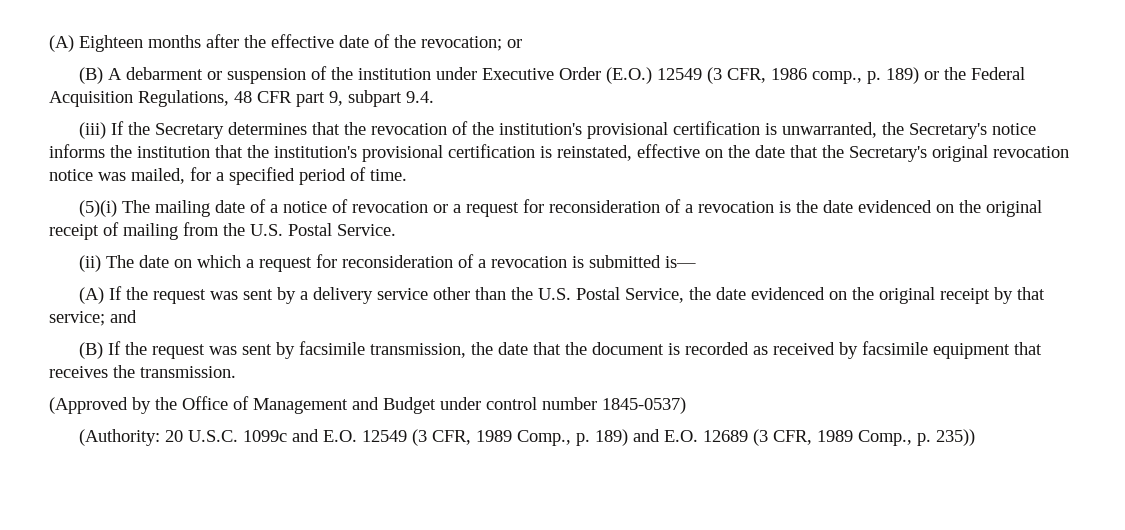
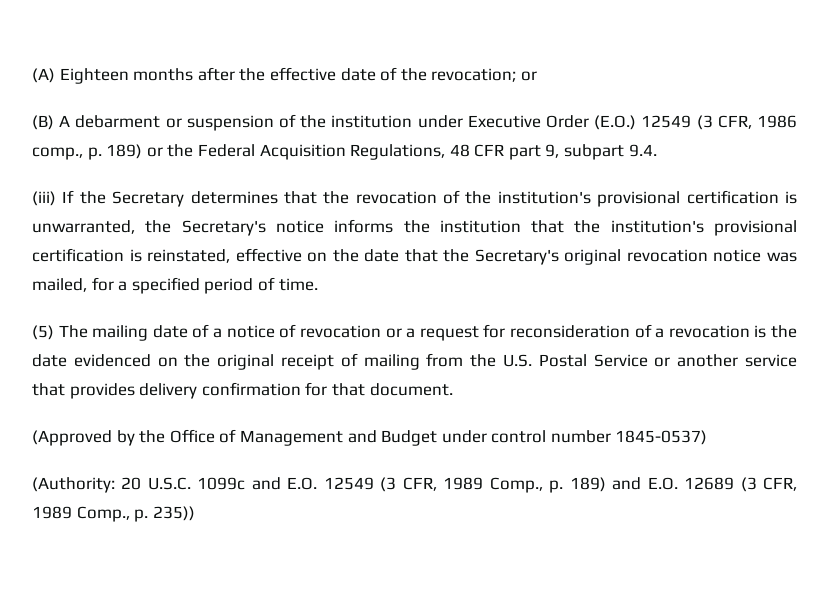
- (5)(i) The mailing date of a notice of revocation or a request for reconsideration of a revocation is the date evidenced on the original receipt of mailing from the U.S. Postal Service.
- (ii) The date on which a request for reconsideration of a revocation is submitted is—
- (A) If the request was sent by a delivery service other than the U.S. Postal Service, the date evidenced on the original receipt by that service; and
- (B) If the request was sent by facsimile transmission, the date that the document is recorded as received by facsimile equipment that receives the transmission.
+ (5) The mailing date of a notice of revocation or a request for reconsideration of a revocation is the date evidenced on the original receipt of mailing from the U.S. Postal Service or another service that provides delivery confirmation for that document.

